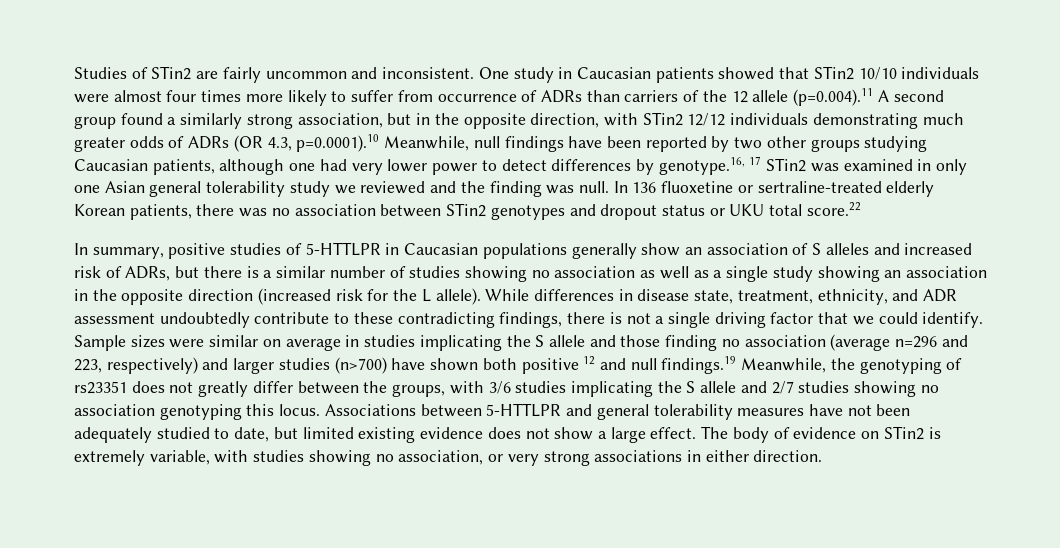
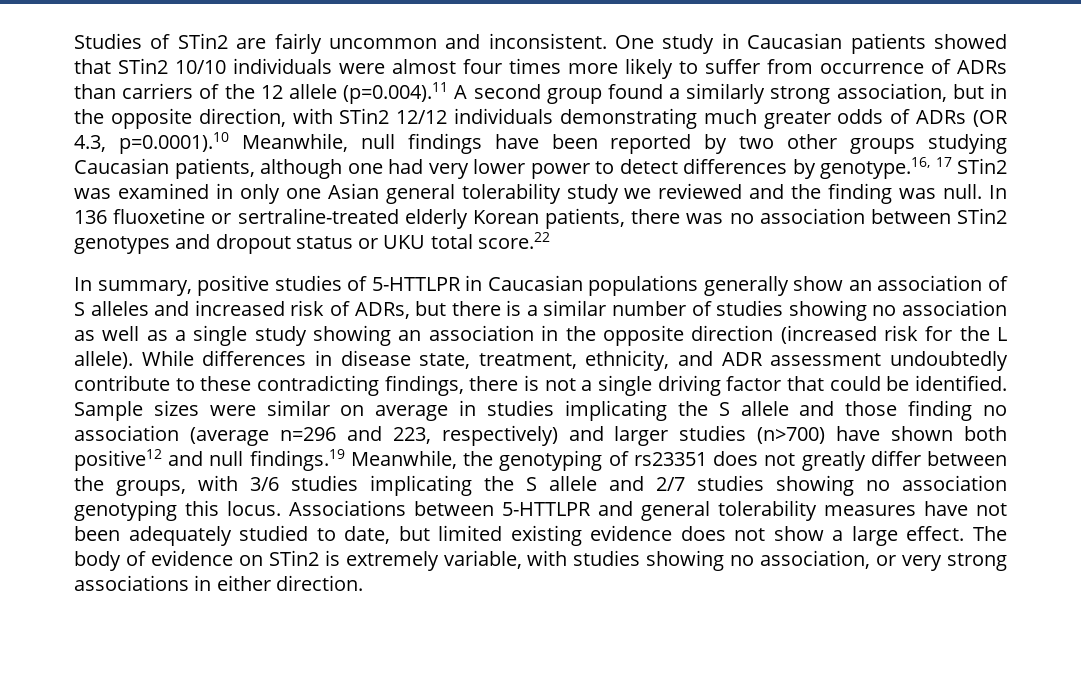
- While differences in disease state, treatment, ethnicity, and ADR assessment undoubtedly contribute to these contradicting findings, there is not a single driving factor that we could identify.
+ While differences in disease state, treatment, ethnicity, and ADR assessment undoubtedly contribute to these contradicting findings, there is not a single driving factor that could be identified.
- Sample sizes were similar on average in studies implicating the S allele and those finding no association (average n=296 and 223, respectively) and larger studies (n>700) have shown both positive 12 and null findings.19 Meanwhile, the genotyping of rs23351 does not greatly differ between the groups, with 3/6 studies implicating the S allele and 2/7 studies showing no association genotyping this locus.
+ Sample sizes were similar on average in studies implicating the S allele and those finding no association (average n=296 and 223, respectively) and larger studies (n>700) have shown both positive12 and null findings.19 Meanwhile, the genotyping of rs23351 does not greatly differ between the groups, with 3/6 studies implicating the S allele and 2/7 studies showing no association genotyping this locus.

